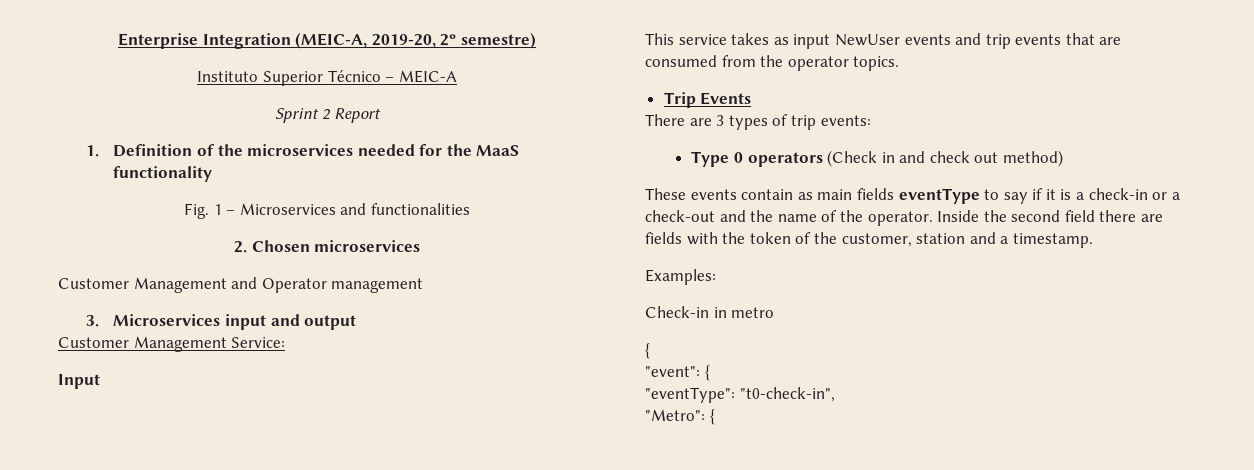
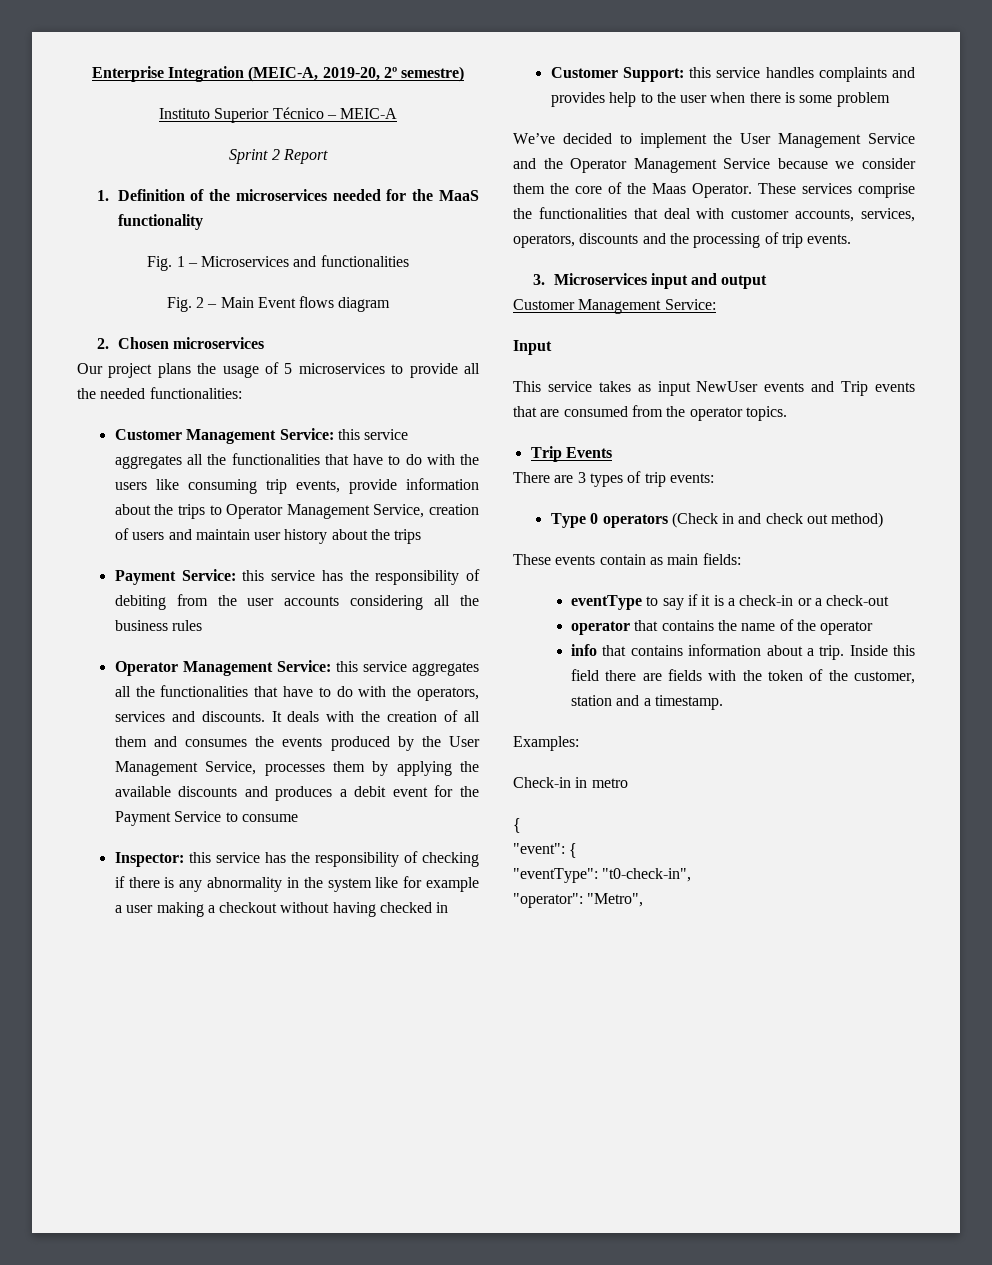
+ Fig. 2 – Main Event flows diagram
  2. Chosen microservices
- Customer Management and Operator management
+ Our project plans the usage of 5 microservices to provide all the needed functionalities:
+ Customer Management Service: this service aggregates all the functionalities that have to do with the users like consuming trip events, provide information about the trips to Operator Management Service, creation of users and maintain user history about the trips
+ Payment Service: this service has the responsibility of debiting from the user accounts considering all the business rules
+ Operator Management Service: this service aggregates all the functionalities that have to do with the operators, services and discounts. It deals with the creation of all them and consumes the events produced by the User Management Service, processes them by applying the available discounts and produces a debit event for the Payment Service to consume
+ Inspector: this service has the responsibility of checking if there is any abnormality in the system like for example a user making a checkout without having checked in
+ Customer Support: this service handles complaints and provides help to the user when there is some problem
+ We’ve decided to implement the User Management Service and the Operator Management Service because we consider them the core of the Maas Operator. These services comprise the functionalities that deal with customer accounts, services, operators, discounts and the processing of trip events.
- This service takes as input NewUser events and trip events that are consumed from the operator topics.
+ This service takes as input NewUser events and Trip events that are consumed from the operator topics.
- These events contain as main fields eventType to say if it is a check-in or a check-out and the name of the operator. Inside the second field there are fields with the token of the customer, station and a timestamp.
+ These events contain as main fields:
+ eventType to say if it is a check-in or a check-out
+ operator that contains the name of the operator
+ info that contains information about a trip. Inside this field there are fields with the token of the customer, station and a timestamp.
- "Metro": {
+ "operator": "Metro",

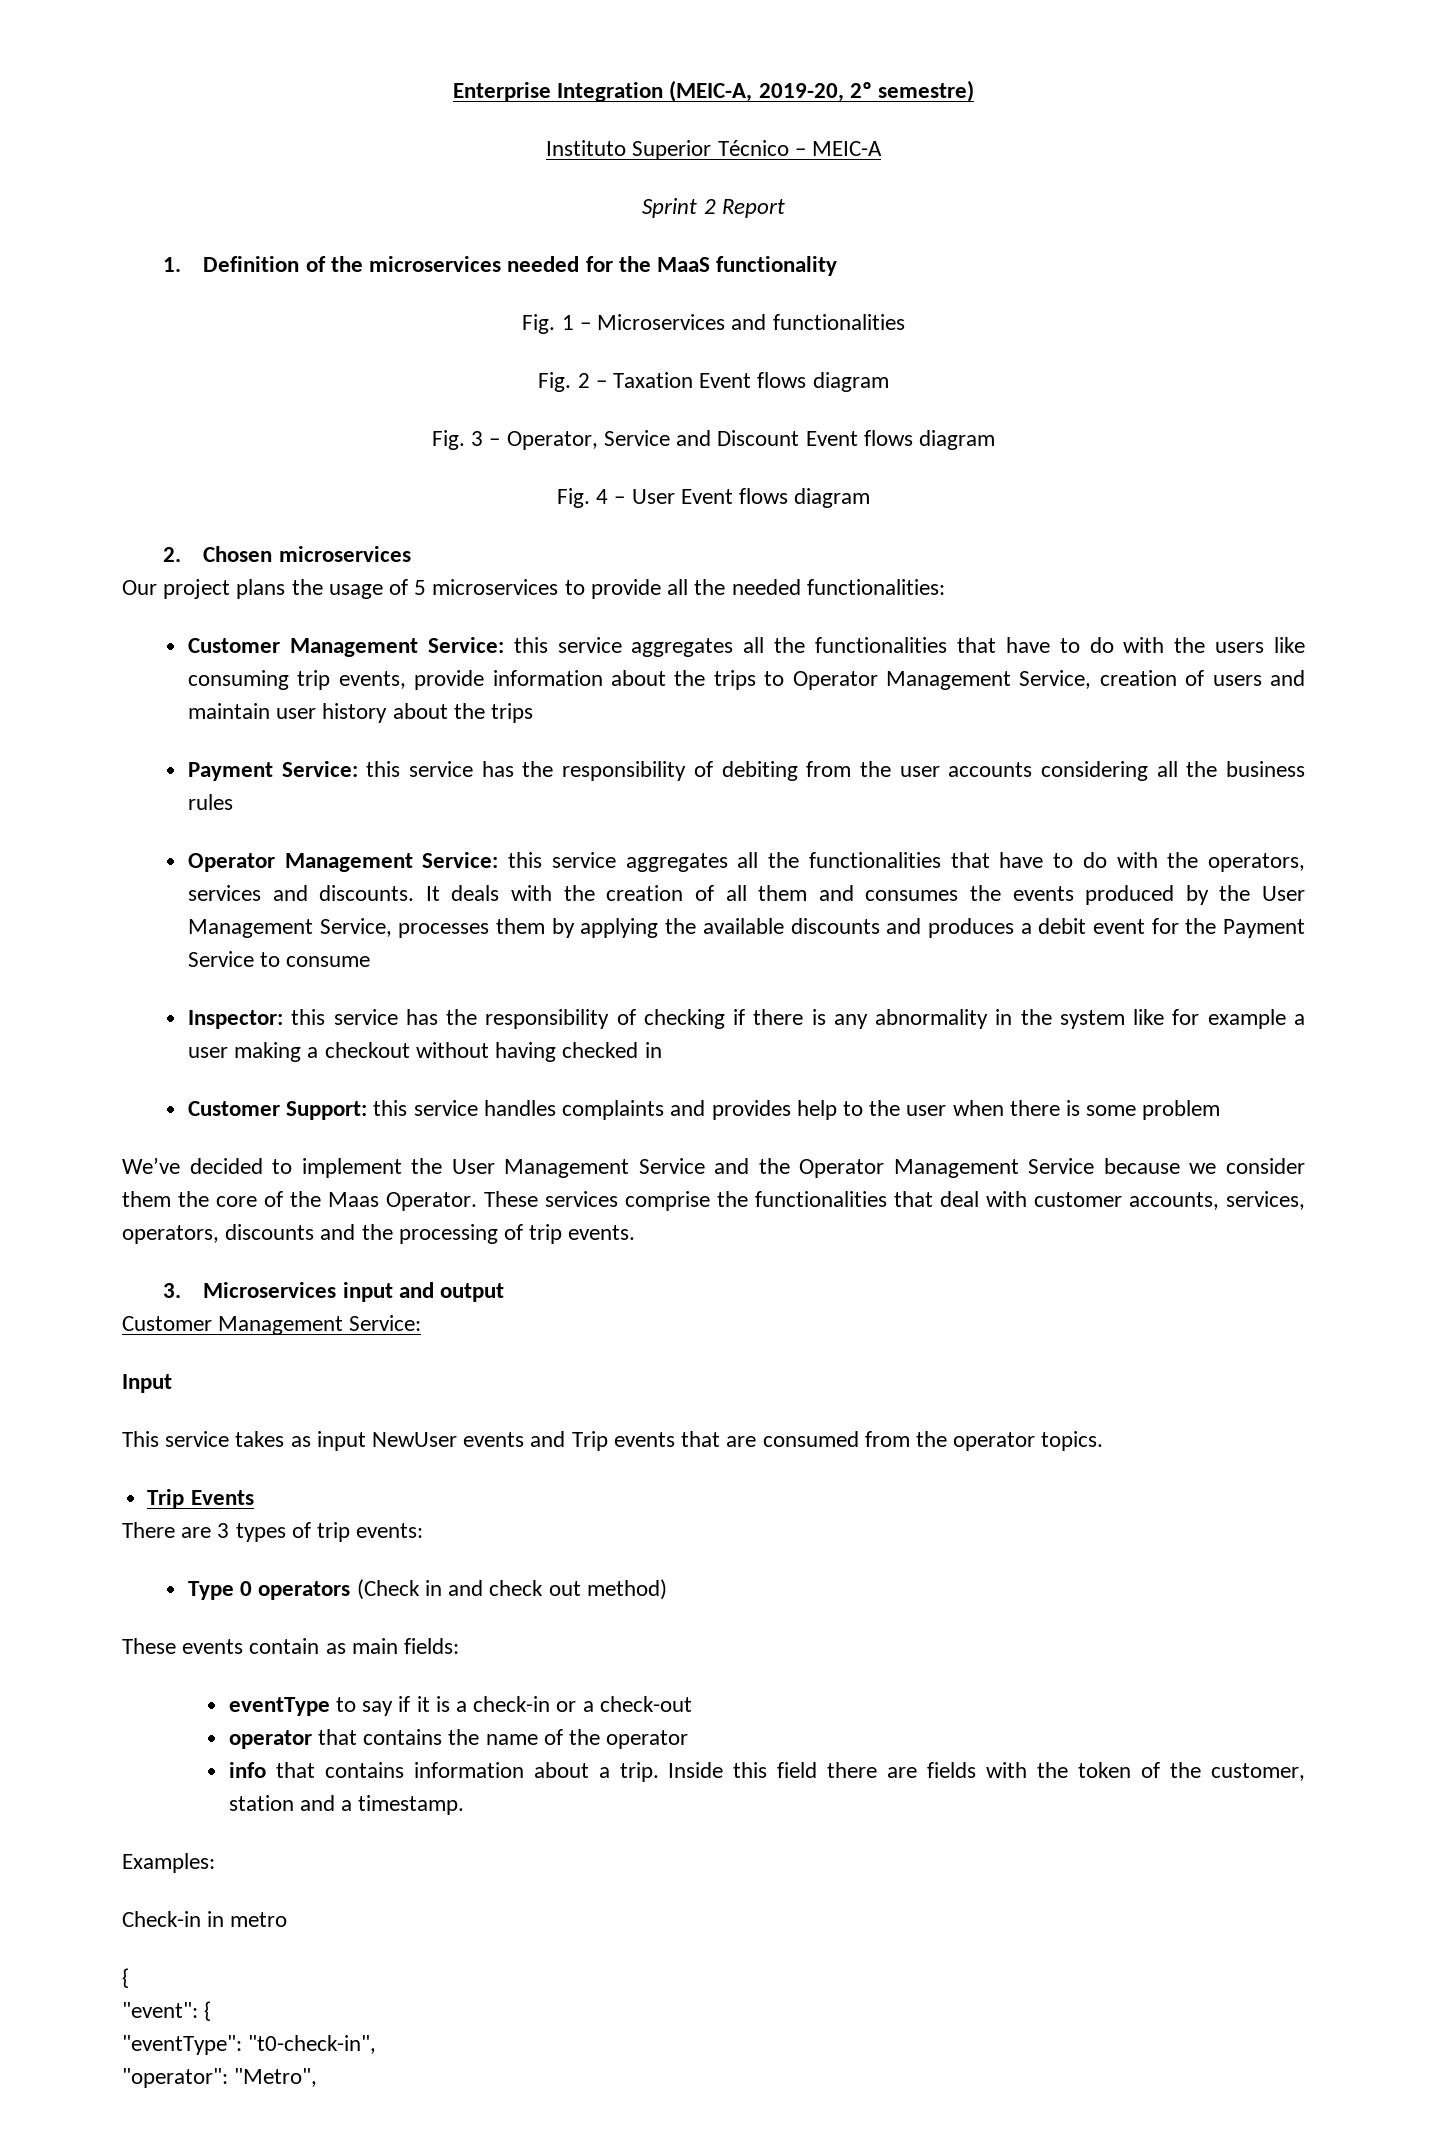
- Fig. 2 – Main Event flows diagram
+ Fig. 2 – Taxation Event flows diagram
+ Fig. 3 – Operator, Service and Discount Event flows diagram
+ Fig. 4 – User Event flows diagram

